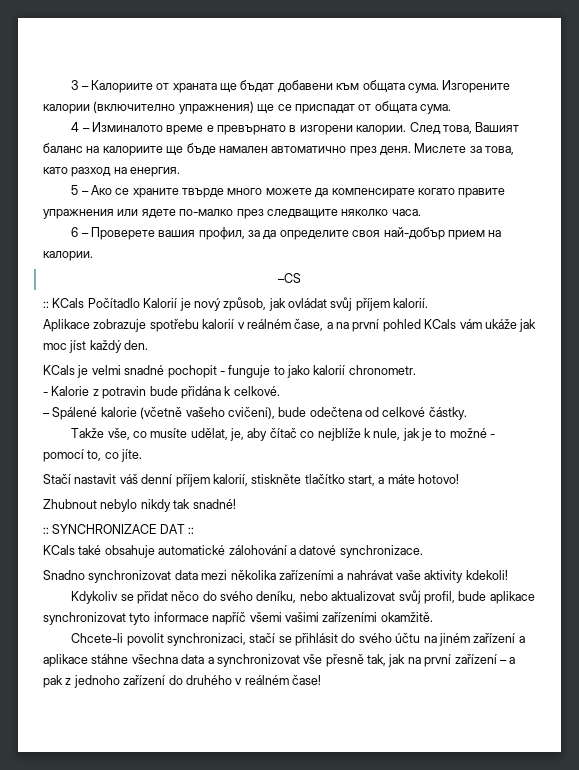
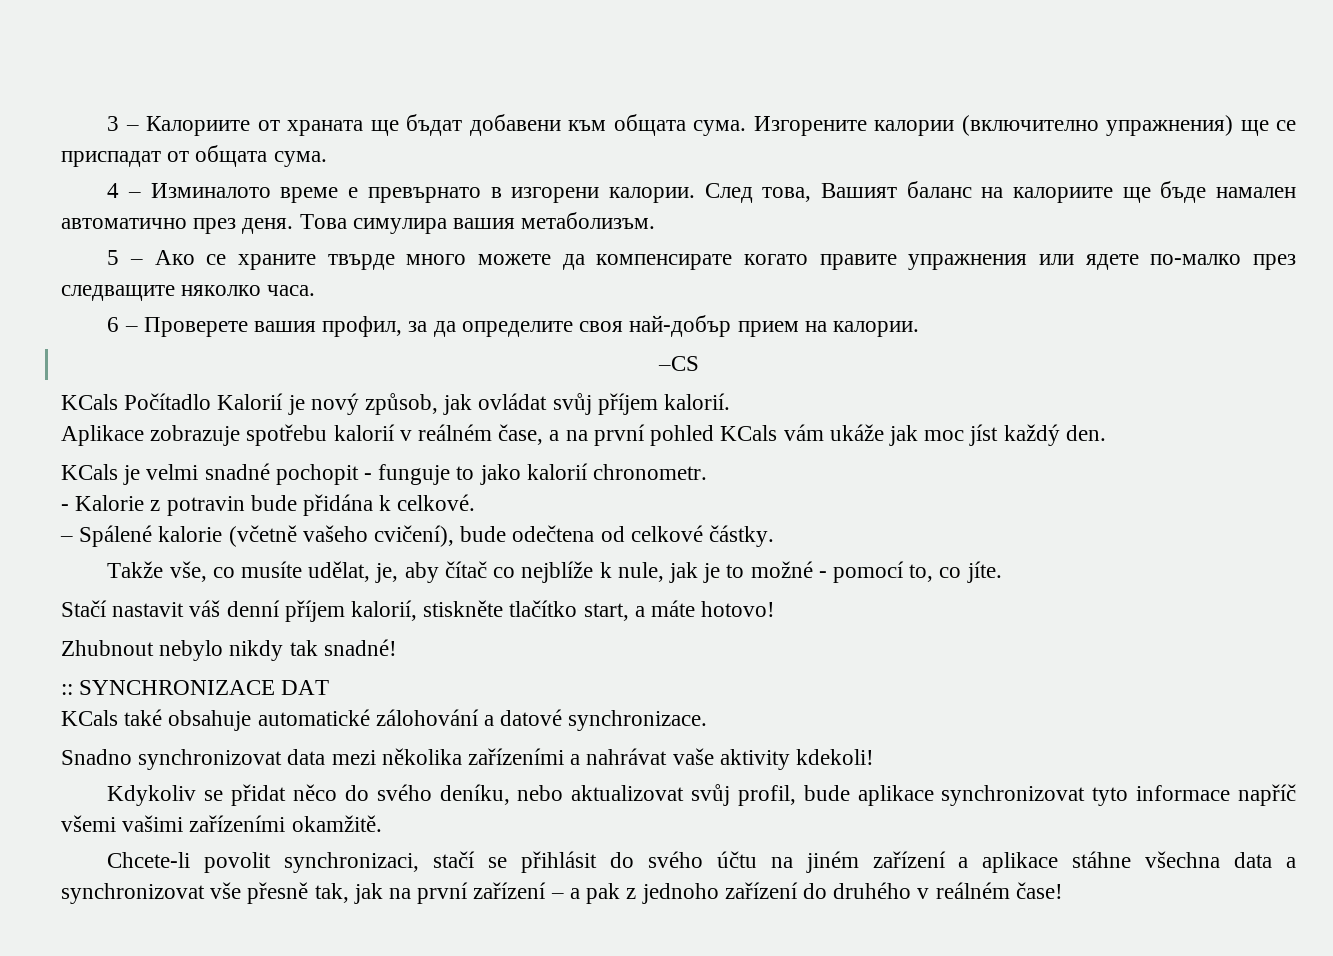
- Мислете за това, като разход на енергия.
+ Това симулира вашия метаболизъм.
- :: KCals Počítadlo Kalorií je nový způsob, jak ovládat svůj příjem kalorií.
+ KCals Počítadlo Kalorií je nový způsob, jak ovládat svůj příjem kalorií.
- :: SYNCHRONIZACE DAT ::
+ :: SYNCHRONIZACE DAT

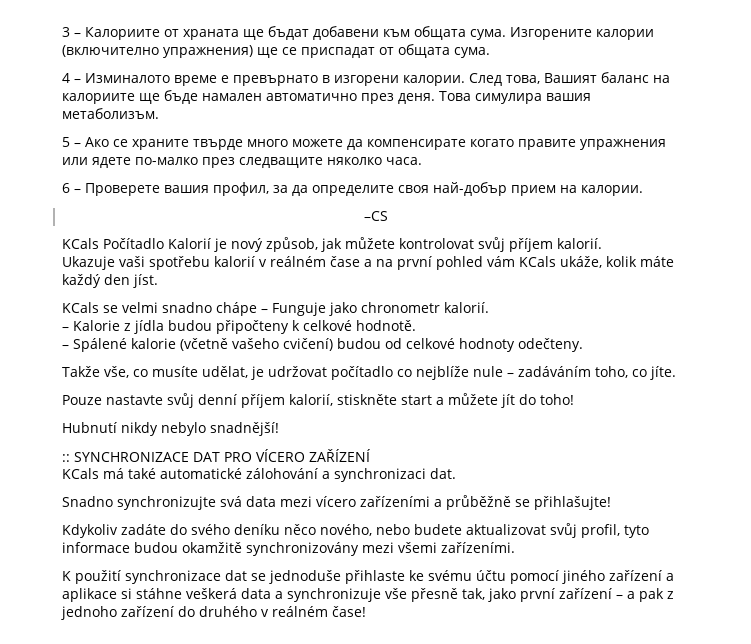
- KCals Počítadlo Kalorií je nový způsob, jak ovládat svůj příjem kalorií.
+ KCals Počítadlo Kalorií je nový způsob, jak můžete kontrolovat svůj příjem kalorií.
- Aplikace zobrazuje spotřebu kalorií v reálném čase, a na první pohled KCals vám ukáže jak moc jíst každý den.
- KCals je velmi snadné pochopit - funguje to jako kalorií chronometr.
- - Kalorie z potravin bude přidána k celkové.
+ Ukazuje vaši spotřebu kalorií v reálném čase a na první pohled vám KCals ukáže, kolik máte každý den jíst.
+ KCals se velmi snadno chápe – Funguje jako chronometr kalorií.
+ – Kalorie z jídla budou připočteny k celkové hodnotě.
- – Spálené kalorie (včetně vašeho cvičení), bude odečtena od celkové částky.
+ – Spálené kalorie (včetně vašeho cvičení) budou od celkové hodnoty odečteny.
- Takže vše, co musíte udělat, je, aby čítač co nejblíže k nule, jak je to možné - pomocí to, co jíte.
+ Takže vše, co musíte udělat, je udržovat počítadlo co nejblíže nule – zadáváním toho, co jíte.
- Stačí nastavit váš denní příjem kalorií, stiskněte tlačítko start, a máte hotovo!
- Zhubnout nebylo nikdy tak snadné!
+ Pouze nastavte svůj denní příjem kalorií, stiskněte start a můžete jít do toho!
+ Hubnutí nikdy nebylo snadnější!
- :: SYNCHRONIZACE DAT
- KCals také obsahuje automatické zálohování a datové synchronizace.
+ :: SYNCHRONIZACE DAT PRO VÍCERO ZAŘÍZENÍ
+ KCals má také automatické zálohování a synchronizaci dat.
- Snadno synchronizovat data mezi několika zařízeními a nahrávat vaše aktivity kdekoli!
- Kdykoliv se přidat něco do svého deníku, nebo aktualizovat svůj profil, bude aplikace synchronizovat tyto informace napříč všemi vašimi zařízeními okamžitě.
- Chcete-li povolit synchronizaci, stačí se přihlásit do svého účtu na jiném zařízení a aplikace stáhne všechna data a synchronizovat vše přesně tak, jak na první zařízení – a pak z jednoho zařízení do druhého v reálném čase!
+ Snadno synchronizujte svá data mezi vícero zařízeními a průběžně se přihlašujte!
+ Kdykoliv zadáte do svého deníku něco nového, nebo budete aktualizovat svůj profil, tyto informace budou okamžitě synchronizovány mezi všemi zařízeními.
+ K použití synchronizace dat se jednoduše přihlaste ke svému účtu pomocí jiného zařízení a aplikace si stáhne veškerá data a synchronizuje vše přesně tak, jako první zařízení – a pak z jednoho zařízení do druhého v reálném čase!

